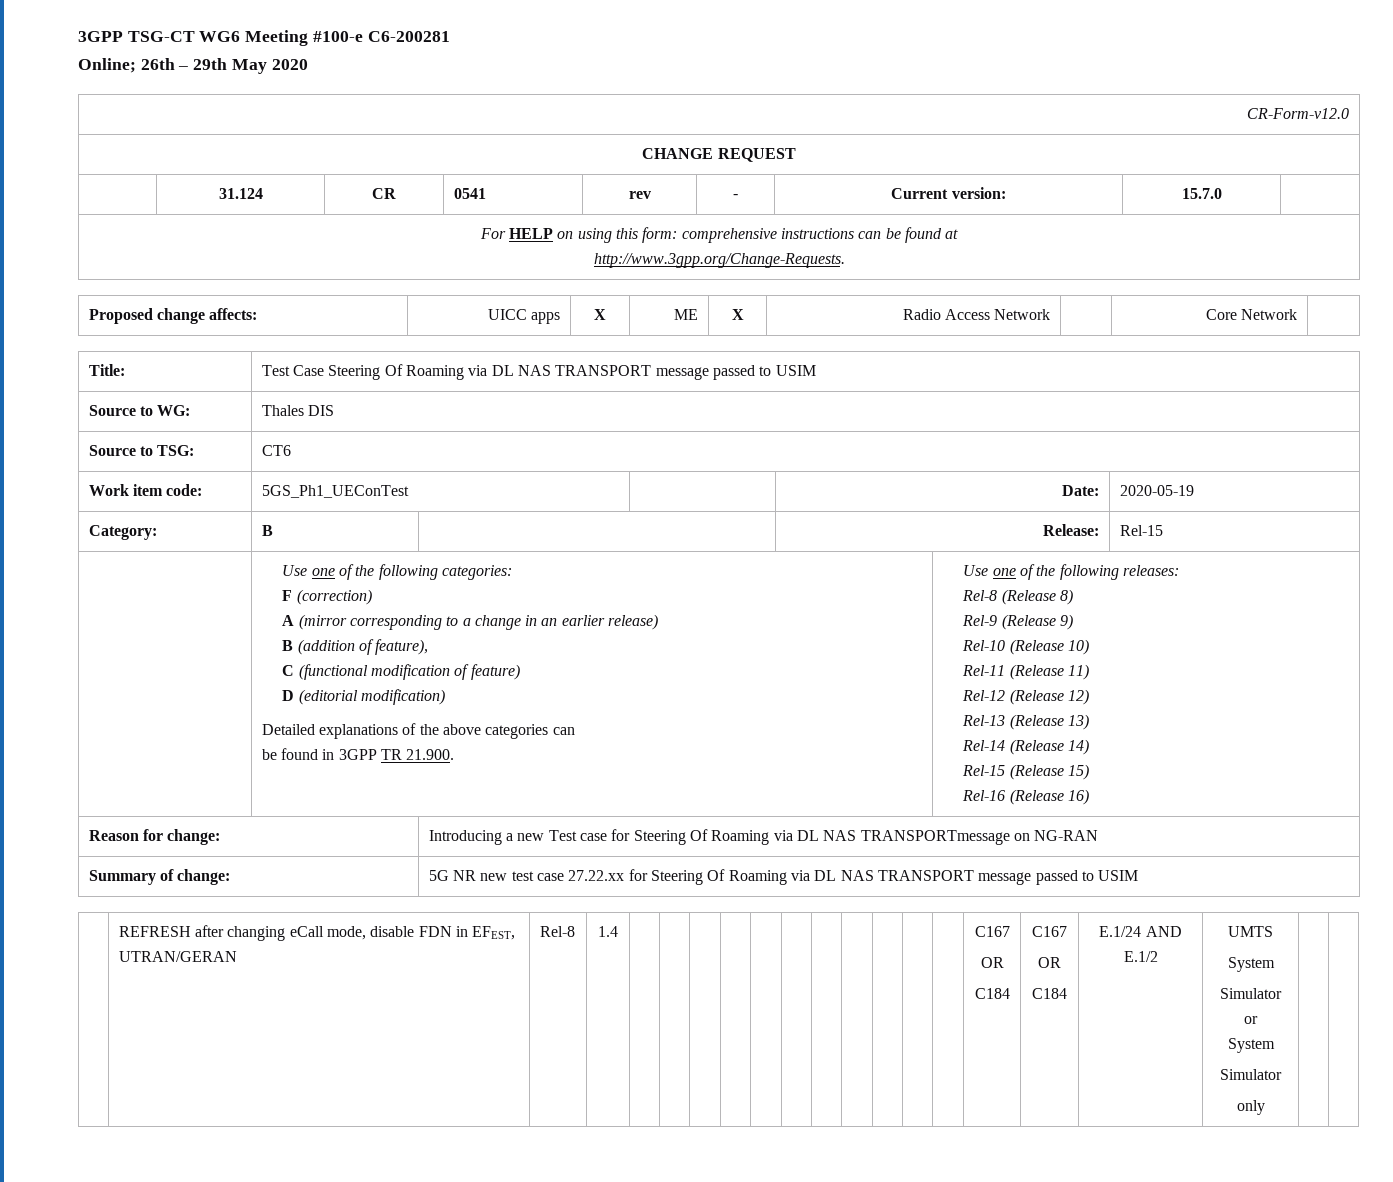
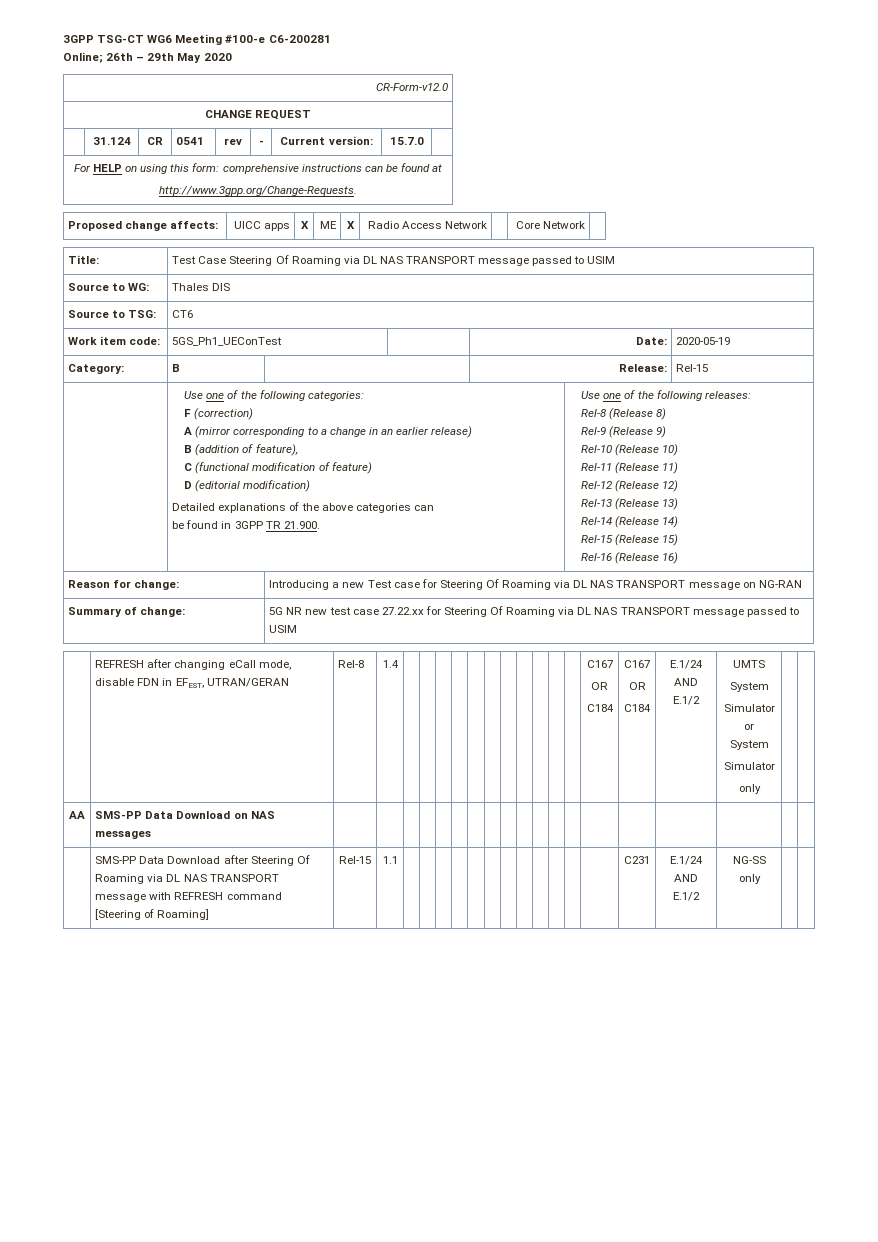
- Reason for change: | Introducing a new Test case for Steering Of Roaming via DL NAS TRANSPORTmessage on NG-RAN
+ Reason for change: | Introducing a new Test case for Steering Of Roaming via DL NAS TRANSPORT message on NG-RAN
+ AA | SMS-PP Data Download on NAS messages | | | | | | | | | | | | | | | | | | |
+ | SMS-PP Data Download after Steering Of Roaming via DL NAS TRANSPORT message with REFRESH command [Steering of Roaming] | Rel-15 | 1.1 | | | | | | | | | | | | | C231 | E.1/24 AND E.1/2 | NG-SS only | |

